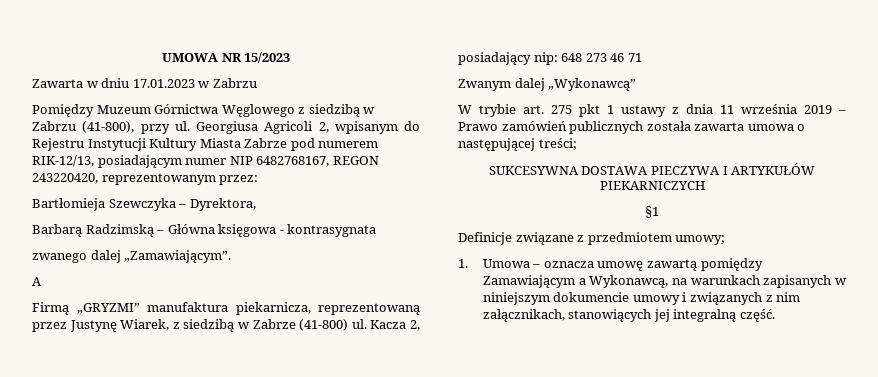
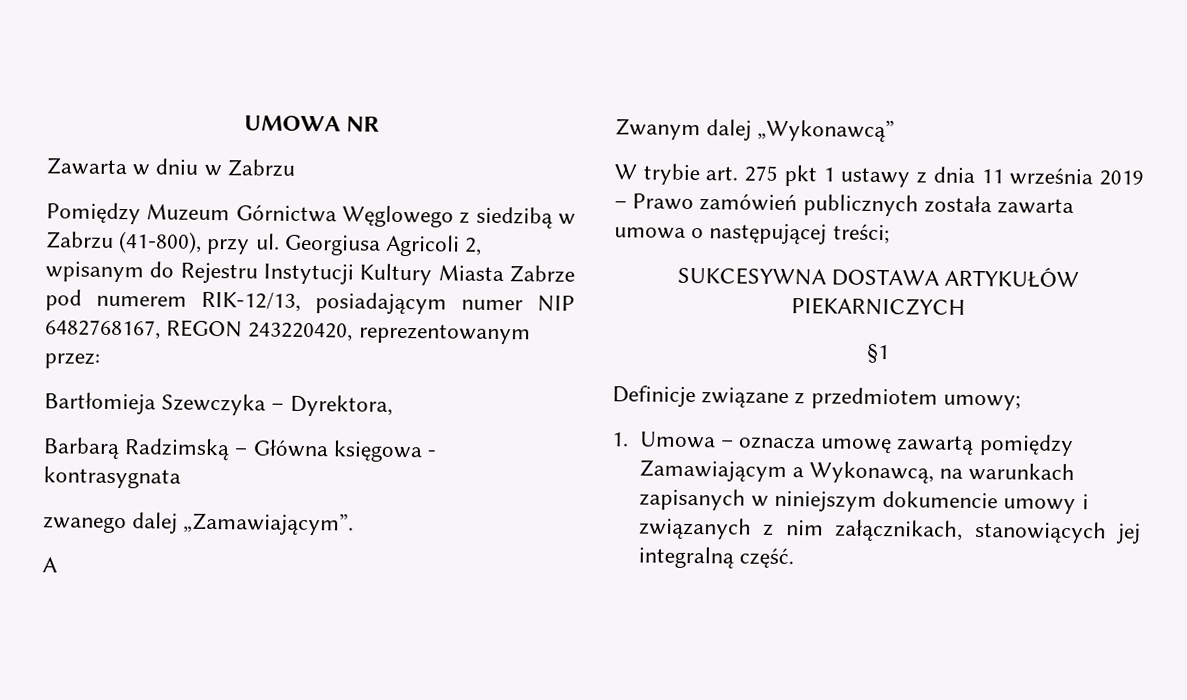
- UMOWA NR 15/2023
+ UMOWA NR
- Zawarta w dniu 17.01.2023 w Zabrzu
+ Zawarta w dniu w Zabrzu
- Firmą „GRYZMI” manufaktura piekarnicza, reprezentowaną przez Justynę Wiarek, z siedzibą w Zabrze (41-800) ul. Kacza 2, posiadający nip: 648 273 46 71
- SUKCESYWNA DOSTAWA PIECZYWA I ARTYKUŁÓW PIEKARNICZYCH
+ SUKCESYWNA DOSTAWA ARTYKUŁÓW PIEKARNICZYCH

